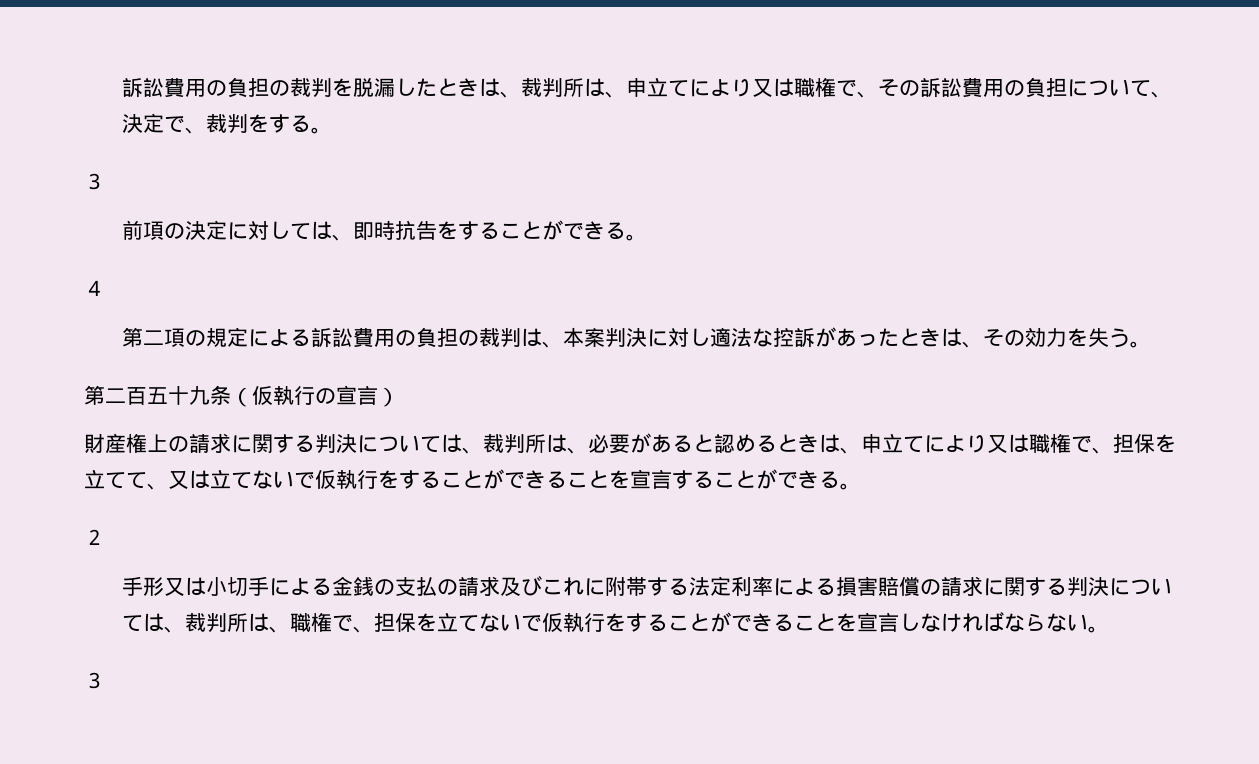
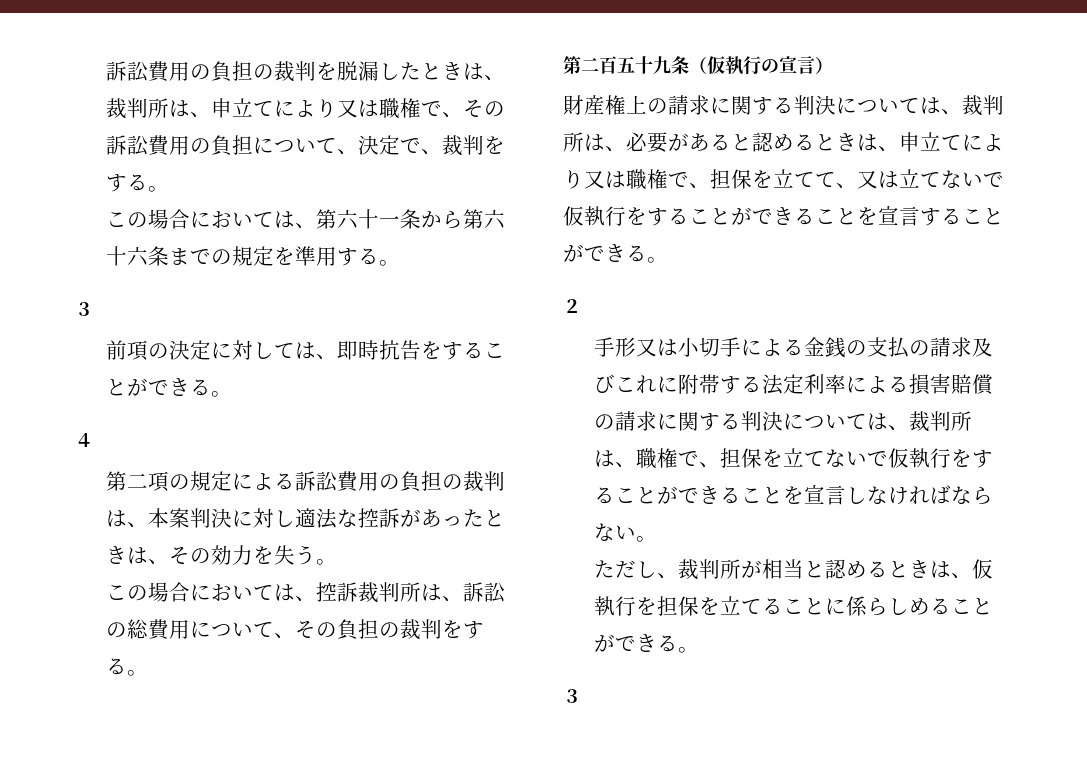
+ この場合においては、第六十一条から第六十六条までの規定を準用する。
+ この場合においては、控訴裁判所は、訴訟の総費用について、その負担の裁判をする。
+ ただし、裁判所が相当と認めるときは、仮執行を担保を立てることに係らしめることができる。

